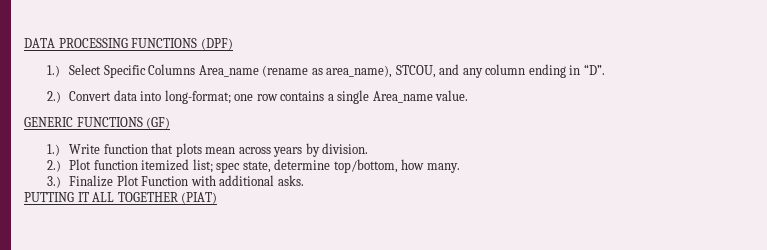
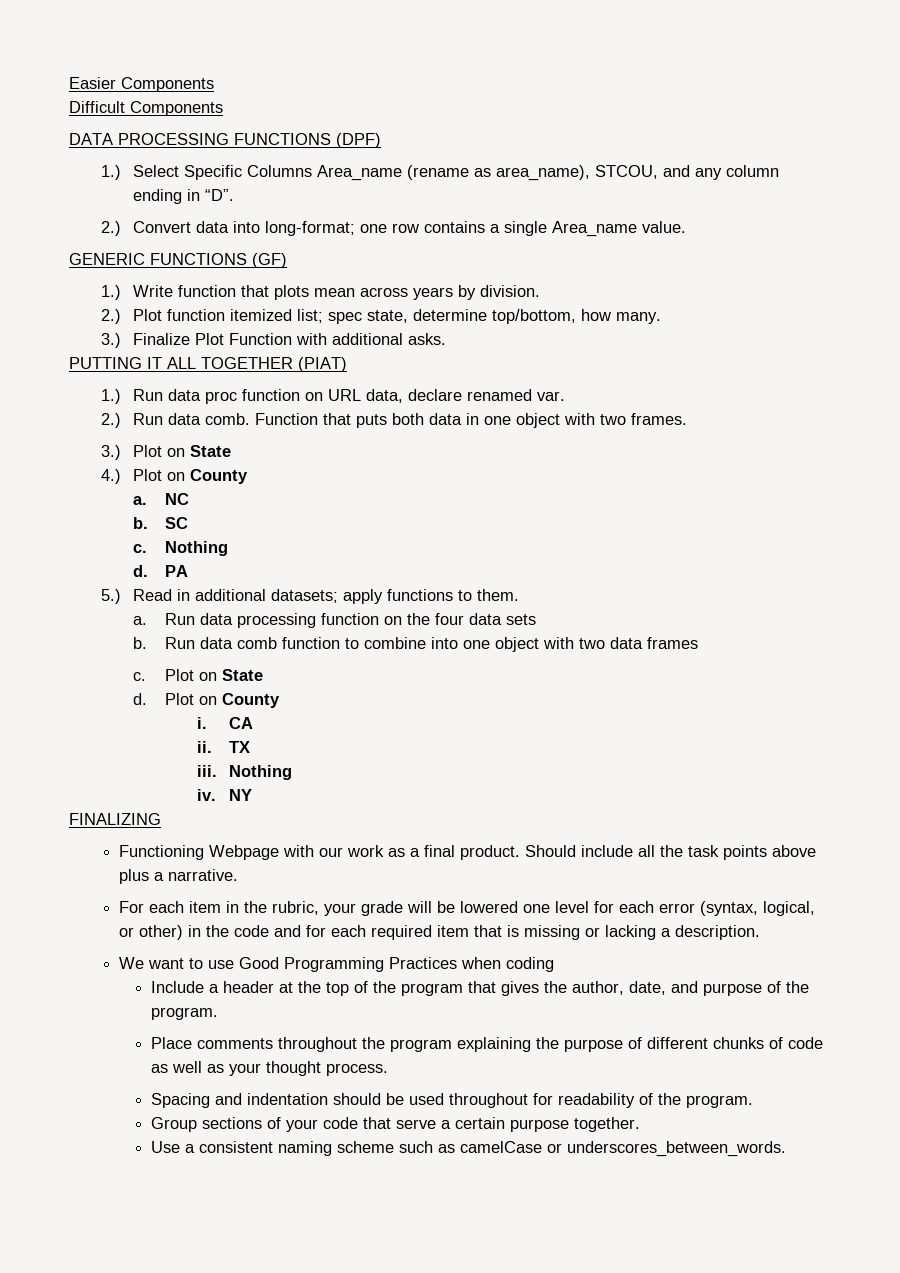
+ Easier Components
+ Difficult Components
+ 1.) Run data proc function on URL data, declare renamed var.
+ 2.) Run data comb. Function that puts both data in one object with two frames.
+ 3.) Plot on State
+ 4.) Plot on County
+ a. NC
+ b. SC
+ c. Nothing
+ d. PA
+ 5.) Read in additional datasets; apply functions to them.
+ a. Run data processing function on the four data sets
+ b. Run data comb function to combine into one object with two data frames
+ c. Plot on State
+ d. Plot on County
+ i. CA
+ ii. TX
+ iii. Nothing
+ iv. NY
+ FINALIZING
+ Functioning Webpage with our work as a final product. Should include all the task points above plus a narrative.
+ For each item in the rubric, your grade will be lowered one level for each error (syntax, logical, or other) in the code and for each required item that is missing or lacking a description.
+ We want to use Good Programming Practices when coding
+ Include a header at the top of the program that gives the author, date, and purpose of the program.
+ Place comments throughout the program explaining the purpose of different chunks of code as well as your thought process.
+ Spacing and indentation should be used throughout for readability of the program.
+ Group sections of your code that serve a certain purpose together.
+ Use a consistent naming scheme such as camelCase or underscores_between_words.

